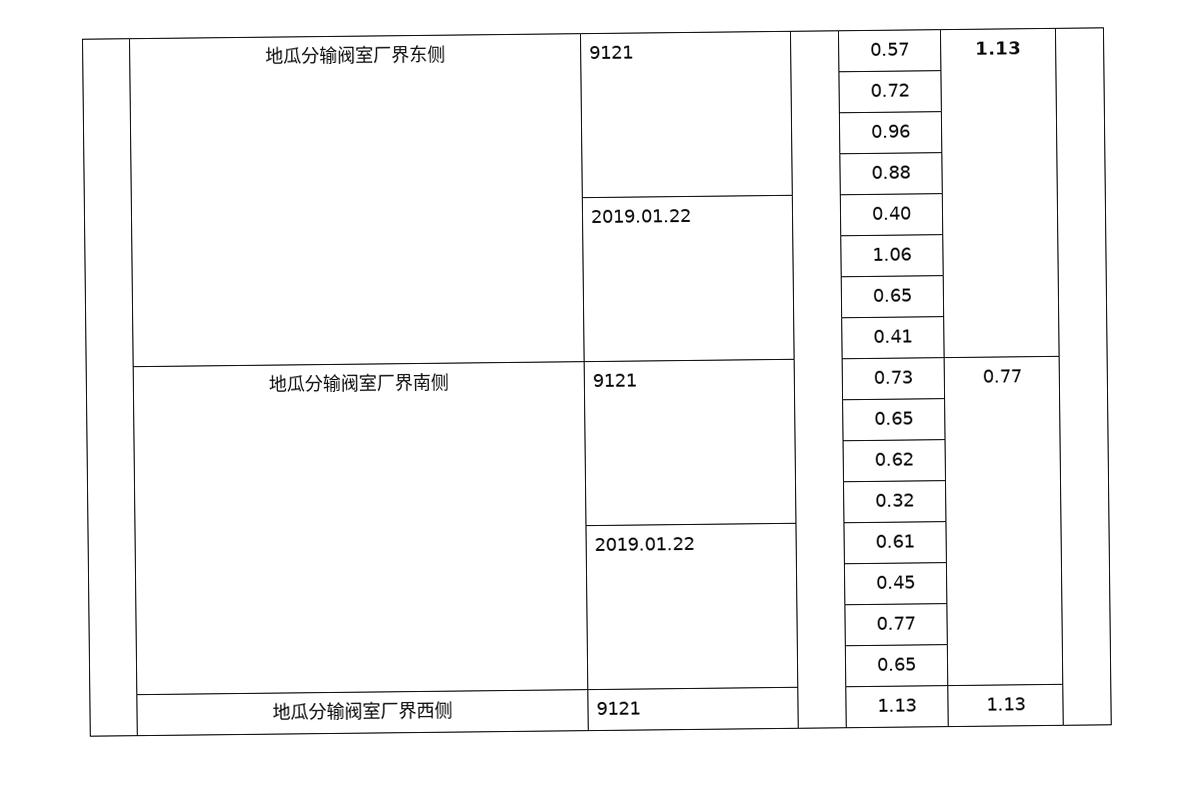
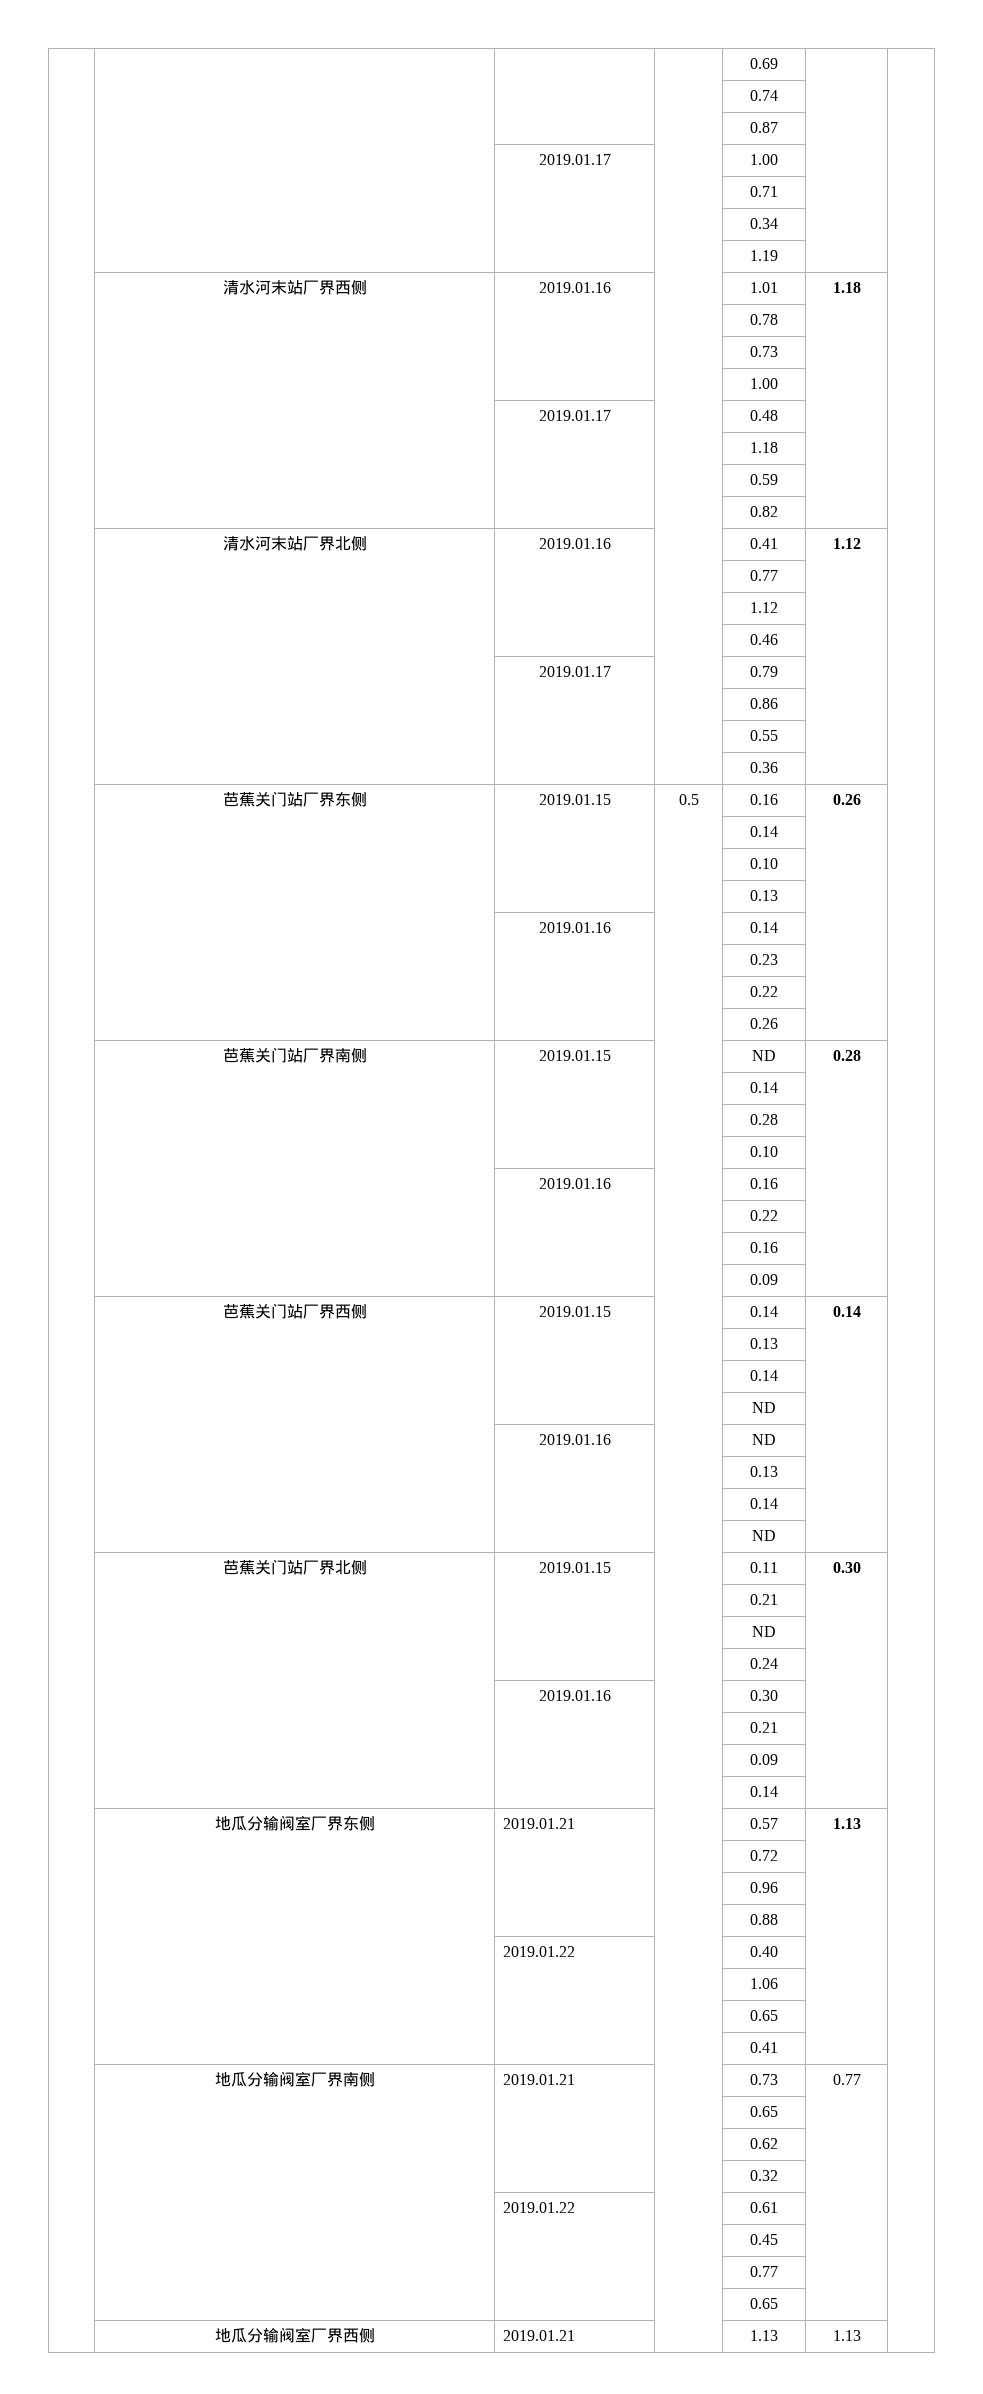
- | 地瓜分输阀室厂界东侧 | 9121 | | 0.57 | 1.13 |
+ | | | | 0.69 | |
+ | | | | 0.74 | |
+ | | | | 0.87 | |
+ | | 2019.01.17 | | 1.00 | |
+ | | | | 0.71 | |
+ | | | | 0.34 | |
+ | | | | 1.19 | |
+ | 清水河末站厂界西侧 | 2019.01.16 | | 1.01 | 1.18 |
+ | | | | 0.78 | |
+ | | | | 0.73 | |
+ | | | | 1.00 | |
+ | | 2019.01.17 | | 0.48 | |
+ | | | | 1.18 | |
+ | | | | 0.59 | |
+ | | | | 0.82 | |
+ | 清水河末站厂界北侧 | 2019.01.16 | | 0.41 | 1.12 |
+ | | | | 0.77 | |
+ | | | | 1.12 | |
+ | | | | 0.46 | |
+ | | 2019.01.17 | | 0.79 | |
+ | | | | 0.86 | |
+ | | | | 0.55 | |
+ | | | | 0.36 | |
+ | 芭蕉关门站厂界东侧 | 2019.01.15 | 0.5 | 0.16 | 0.26 |
+ | | | | 0.14 | |
+ | | | | 0.10 | |
+ | | | | 0.13 | |
+ | | 2019.01.16 | | 0.14 | |
+ | | | | 0.23 | |
+ | | | | 0.22 | |
+ | | | | 0.26 | |
+ | 芭蕉关门站厂界南侧 | 2019.01.15 | | ND | 0.28 |
+ | | | | 0.14 | |
+ | | | | 0.28 | |
+ | | | | 0.10 | |
+ | | 2019.01.16 | | 0.16 | |
+ | | | | 0.22 | |
+ | | | | 0.16 | |
+ | | | | 0.09 | |
+ | 芭蕉关门站厂界西侧 | 2019.01.15 | | 0.14 | 0.14 |
+ | | | | 0.13 | |
+ | | | | 0.14 | |
+ | | | | ND | |
+ | | 2019.01.16 | | ND | |
+ | | | | 0.13 | |
+ | | | | 0.14 | |
+ | | | | ND | |
+ | 芭蕉关门站厂界北侧 | 2019.01.15 | | 0.11 | 0.30 |
+ | | | | 0.21 | |
+ | | | | ND | |
+ | | | | 0.24 | |
+ | | 2019.01.16 | | 0.30 | |
+ | | | | 0.21 | |
+ | | | | 0.09 | |
+ | | | | 0.14 | |
+ | 地瓜分输阀室厂界东侧 | 2019.01.21 | | 0.57 | 1.13 |
- | 地瓜分输阀室厂界南侧 | 9121 | | 0.73 | 0.77 |
+ | 地瓜分输阀室厂界南侧 | 2019.01.21 | | 0.73 | 0.77 |
- | 地瓜分输阀室厂界西侧 | 9121 | | 1.13 | 1.13 |
+ | 地瓜分输阀室厂界西侧 | 2019.01.21 | | 1.13 | 1.13 |

